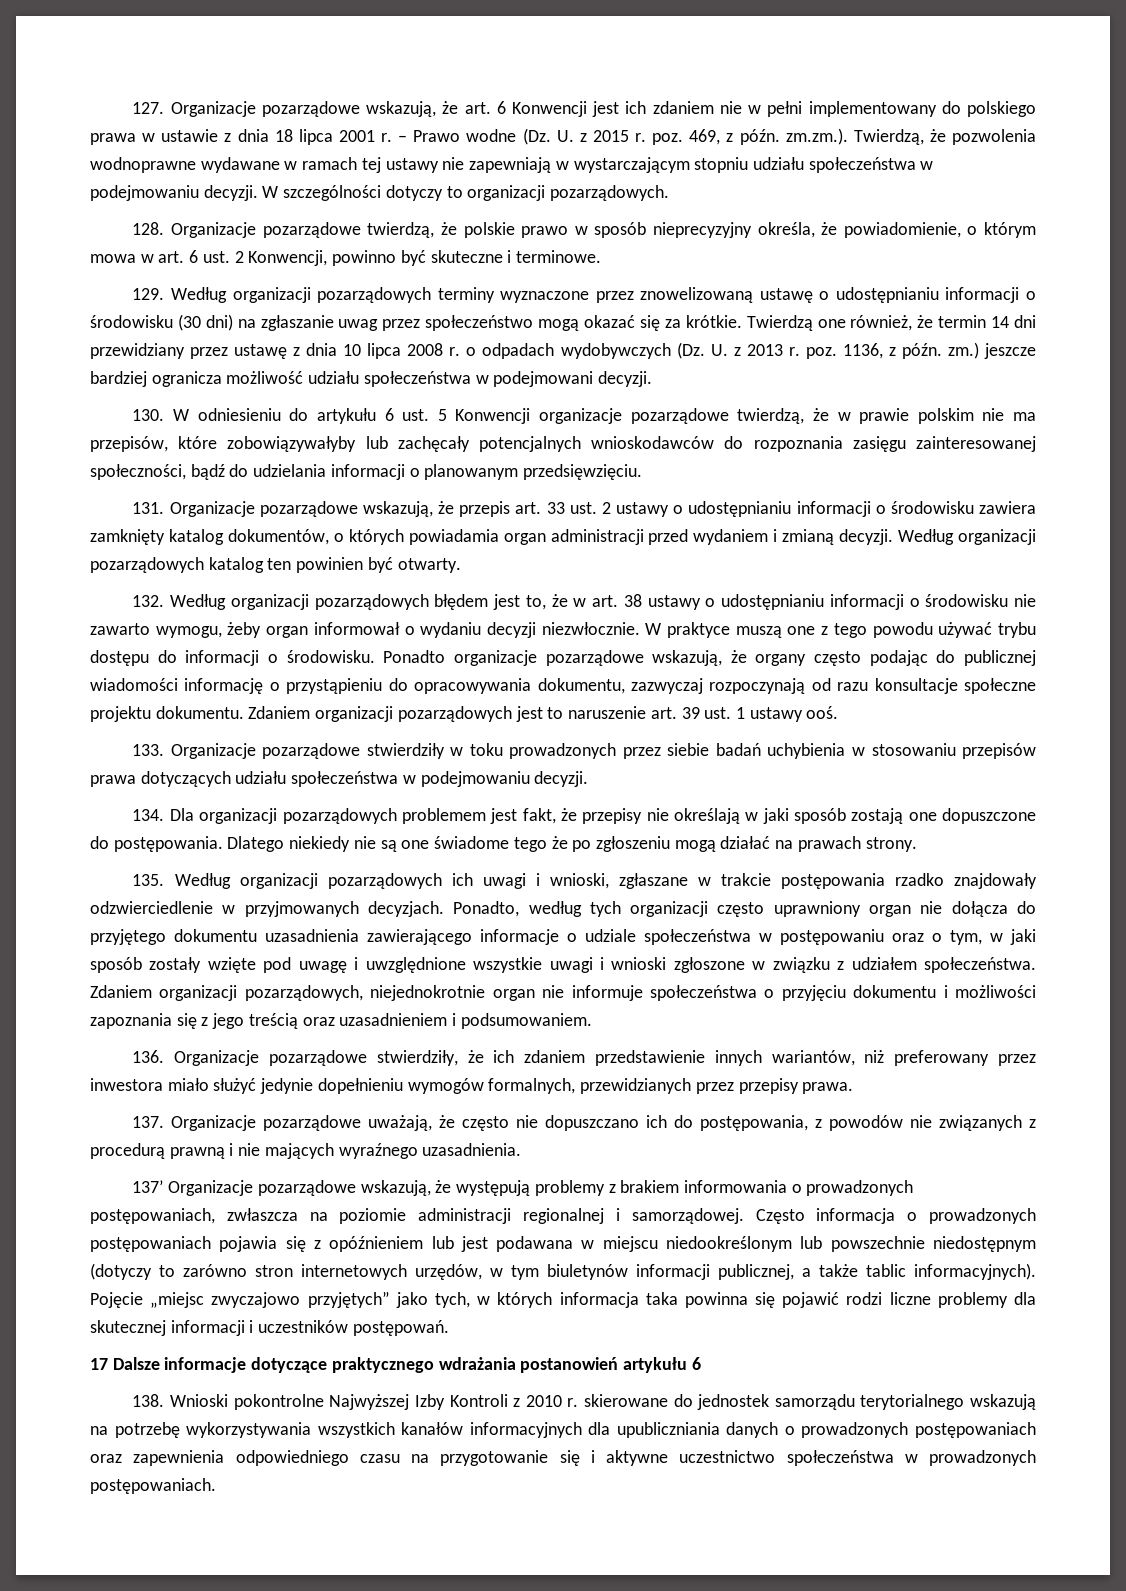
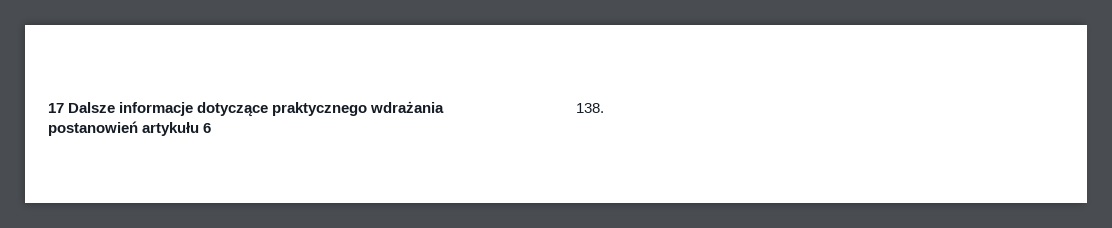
- 127. Organizacje pozarządowe wskazują, że art. 6 Konwencji jest ich zdaniem nie w pełni implementowany do polskiego prawa w ustawie z dnia 18 lipca 2001 r. – Prawo wodne (Dz. U. z 2015 r. poz. 469, z późn. zm.zm.). Twierdzą, że pozwolenia wodnoprawne wydawane w ramach tej ustawy nie zapewniają w wystarczającym stopniu udziału społeczeństwa w podejmowaniu decyzji. W szczególności dotyczy to organizacji pozarządowych.
- 128. Organizacje pozarządowe twierdzą, że polskie prawo w sposób nieprecyzyjny określa, że powiadomienie, o którym mowa w art. 6 ust. 2 Konwencji, powinno być skuteczne i terminowe.
- 129. Według organizacji pozarządowych terminy wyznaczone przez znowelizowaną ustawę o udostępnianiu informacji o środowisku (30 dni) na zgłaszanie uwag przez społeczeństwo mogą okazać się za krótkie. Twierdzą one również, że termin 14 dni przewidziany przez ustawę z dnia 10 lipca 2008 r. o odpadach wydobywczych (Dz. U. z 2013 r. poz. 1136, z późn. zm.) jeszcze bardziej ogranicza możliwość udziału społeczeństwa w podejmowani decyzji.
- 130. W odniesieniu do artykułu 6 ust. 5 Konwencji organizacje pozarządowe twierdzą, że w prawie polskim nie ma przepisów, które zobowiązywałyby lub zachęcały potencjalnych wnioskodawców do rozpoznania zasięgu zainteresowanej społeczności, bądź do udzielania informacji o planowanym przedsięwzięciu.
- 131. Organizacje pozarządowe wskazują, że przepis art. 33 ust. 2 ustawy o udostępnianiu informacji o środowisku zawiera zamknięty katalog dokumentów, o których powiadamia organ administracji przed wydaniem i zmianą decyzji. Według organizacji pozarządowych katalog ten powinien być otwarty.
- 132. Według organizacji pozarządowych błędem jest to, że w art. 38 ustawy o udostępnianiu informacji o środowisku nie zawarto wymogu, żeby organ informował o wydaniu decyzji niezwłocznie. W praktyce muszą one z tego powodu używać trybu dostępu do informacji o środowisku. Ponadto organizacje pozarządowe wskazują, że organy często podając do publicznej wiadomości informację o przystąpieniu do opracowywania dokumentu, zazwyczaj rozpoczynają od razu konsultacje społeczne projektu dokumentu. Zdaniem organizacji pozarządowych jest to naruszenie art. 39 ust. 1 ustawy ooś.
- 133. Organizacje pozarządowe stwierdziły w toku prowadzonych przez siebie badań uchybienia w stosowaniu przepisów prawa dotyczących udziału społeczeństwa w podejmowaniu decyzji.
- 134. Dla organizacji pozarządowych problemem jest fakt, że przepisy nie określają w jaki sposób zostają one dopuszczone do postępowania. Dlatego niekiedy nie są one świadome tego że po zgłoszeniu mogą działać na prawach strony.
- 135. Według organizacji pozarządowych ich uwagi i wnioski, zgłaszane w trakcie postępowania rzadko znajdowały odzwierciedlenie w przyjmowanych decyzjach. Ponadto, według tych organizacji często uprawniony organ nie dołącza do przyjętego dokumentu uzasadnienia zawierającego informacje o udziale społeczeństwa w postępowaniu oraz o tym, w jaki sposób zostały wzięte pod uwagę i uwzględnione wszystkie uwagi i wnioski zgłoszone w związku z udziałem społeczeństwa. Zdaniem organizacji pozarządowych, niejednokrotnie organ nie informuje społeczeństwa o przyjęciu dokumentu i możliwości zapoznania się z jego treścią oraz uzasadnieniem i podsumowaniem.
- 136. Organizacje pozarządowe stwierdziły, że ich zdaniem przedstawienie innych wariantów, niż preferowany przez inwestora miało służyć jedynie dopełnieniu wymogów formalnych, przewidzianych przez przepisy prawa.
- 137. Organizacje pozarządowe uważają, że często nie dopuszczano ich do postępowania, z powodów nie związanych z procedurą prawną i nie mających wyraźnego uzasadnienia.
- 137’ Organizacje pozarządowe wskazują, że występują problemy z brakiem informowania o prowadzonych postępowaniach, zwłaszcza na poziomie administracji regionalnej i samorządowej. Często informacja o prowadzonych postępowaniach pojawia się z opóźnieniem lub jest podawana w miejscu niedookreślonym lub powszechnie niedostępnym (dotyczy to zarówno stron internetowych urzędów, w tym biuletynów informacji publicznej, a także tablic informacyjnych). Pojęcie „miejsc zwyczajowo przyjętych” jako tych, w których informacja taka powinna się pojawić rodzi liczne problemy dla skutecznej informacji i uczestników postępowań.
- 138. Wnioski pokontrolne Najwyższej Izby Kontroli z 2010 r. skierowane do jednostek samorządu terytorialnego wskazują na potrzebę wykorzystywania wszystkich kanałów informacyjnych dla upubliczniania danych o prowadzonych postępowaniach oraz zapewnienia odpowiedniego czasu na przygotowanie się i aktywne uczestnictwo społeczeństwa w prowadzonych postępowaniach.
+ 138.

